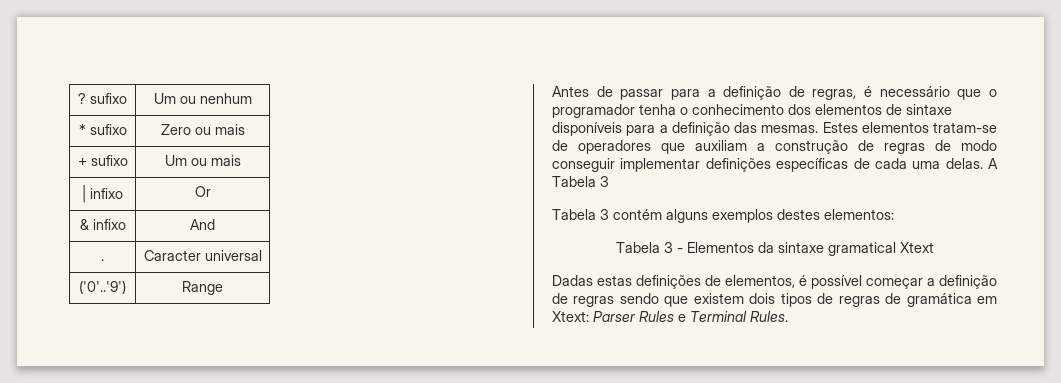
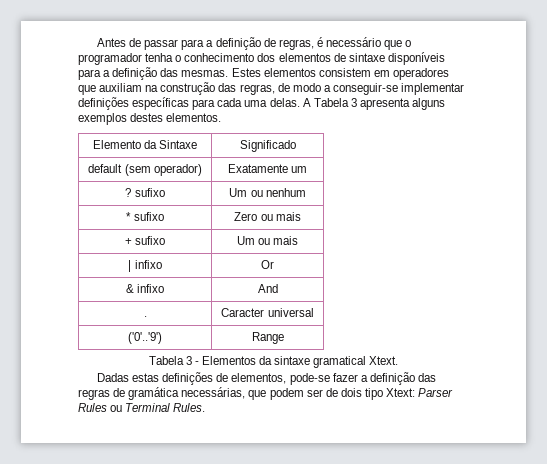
+ Antes de passar para a definição de regras, é necessário que o programador tenha o conhecimento dos elementos de sintaxe disponíveis para a definição das mesmas. Estes elementos consistem em operadores que auxiliam na construção das regras, de modo a conseguir-se implementar definições específicas para cada uma delas. A Tabela 3 apresenta alguns exemplos destes elementos.
+ Elemento da Sintaxe | Significado
+ default (sem operador) | Exatamente um
- Antes de passar para a definição de regras, é necessário que o programador tenha o conhecimento dos elementos de sintaxe disponíveis para a definição das mesmas. Estes elementos tratam-se de operadores que auxiliam a construção de regras de modo conseguir implementar definições específicas de cada uma delas. A Tabela 3
- Tabela 3 contém alguns exemplos destes elementos:
- Tabela 3 - Elementos da sintaxe gramatical Xtext
+ Tabela 3 - Elementos da sintaxe gramatical Xtext.
- Dadas estas definições de elementos, é possível começar a definição de regras sendo que existem dois tipos de regras de gramática em Xtext: Parser Rules e Terminal Rules.
+ Dadas estas definições de elementos, pode-se fazer a definição das regras de gramática necessárias, que podem ser de dois tipo Xtext: Parser Rules ou Terminal Rules.

